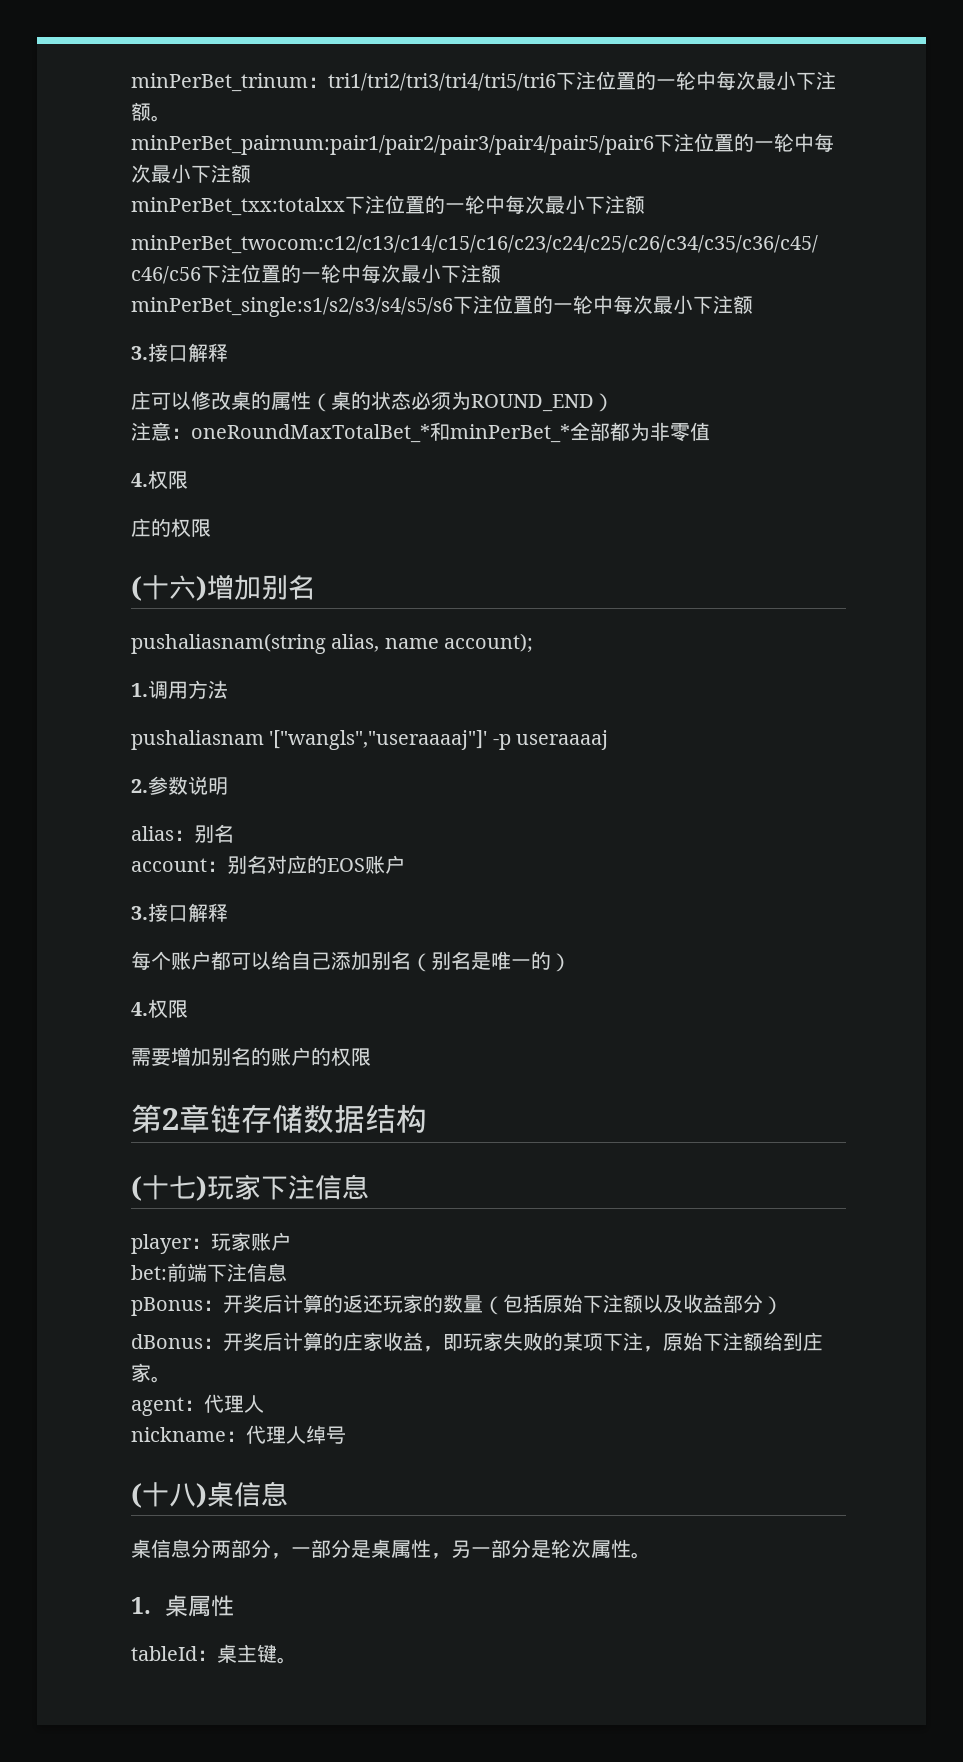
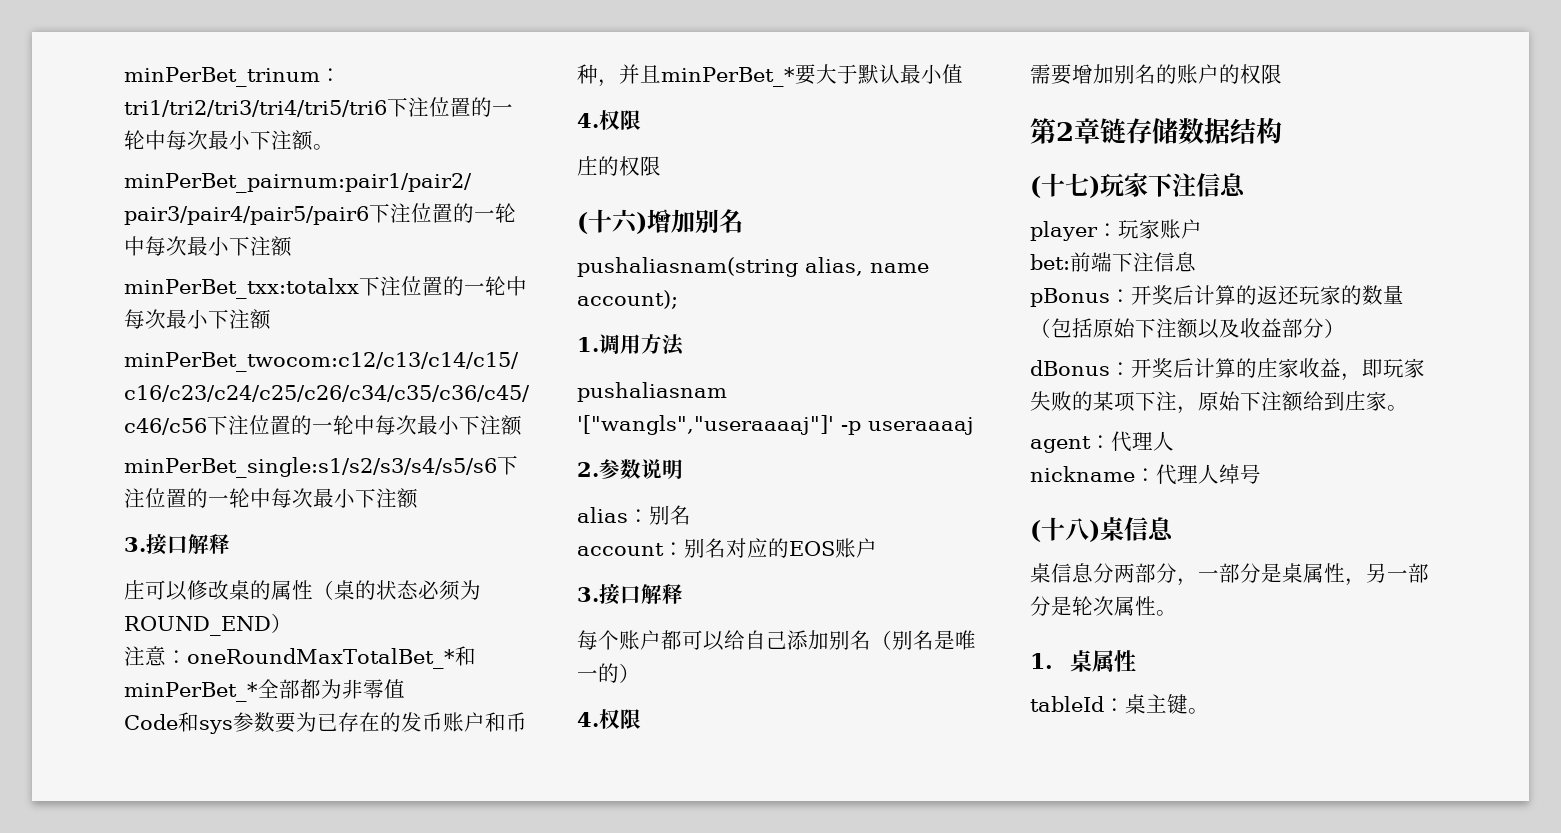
+ Code和sys参数要为已存在的发币账户和币种，并且minPerBet_*要大于默认最小值

